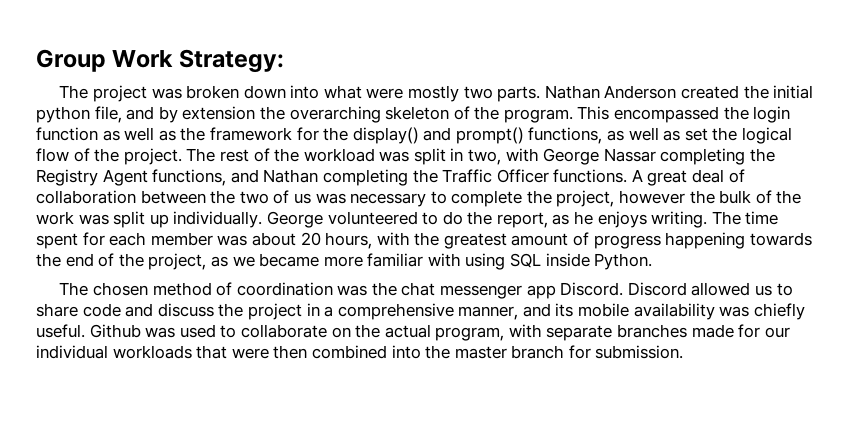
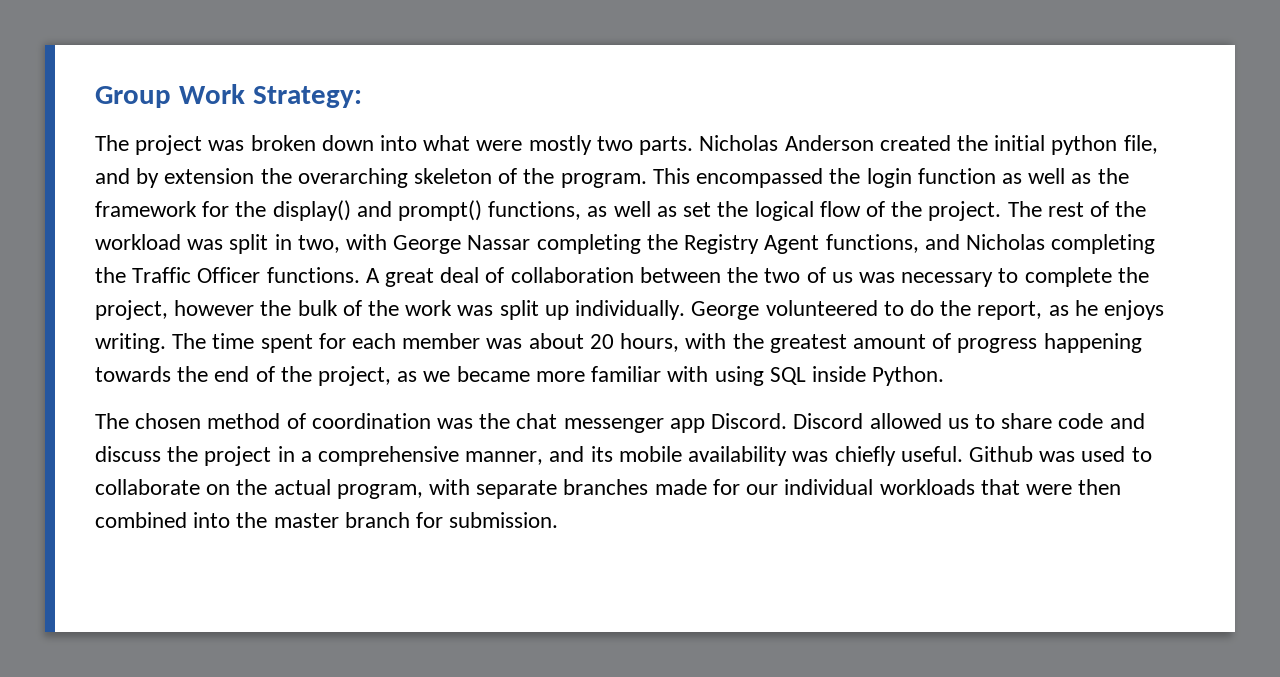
- Nathan Anderson created the initial python file, and by extension the overarching skeleton of the program.
+ Nicholas Anderson created the initial python file, and by extension the overarching skeleton of the program.
- The rest of the workload was split in two, with George Nassar completing the Registry Agent functions, and Nathan completing the Traffic Officer functions.
+ The rest of the workload was split in two, with George Nassar completing the Registry Agent functions, and Nicholas completing the Traffic Officer functions.

